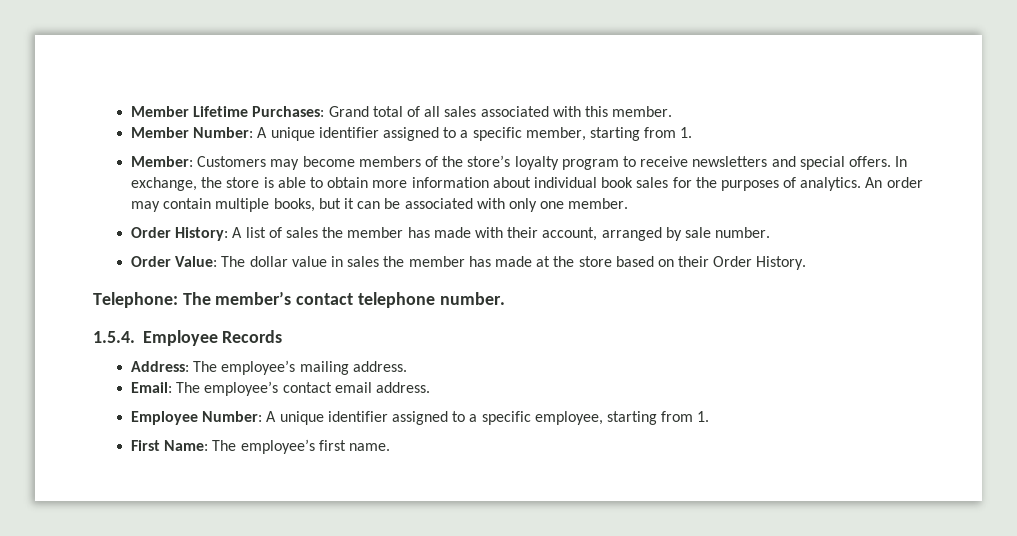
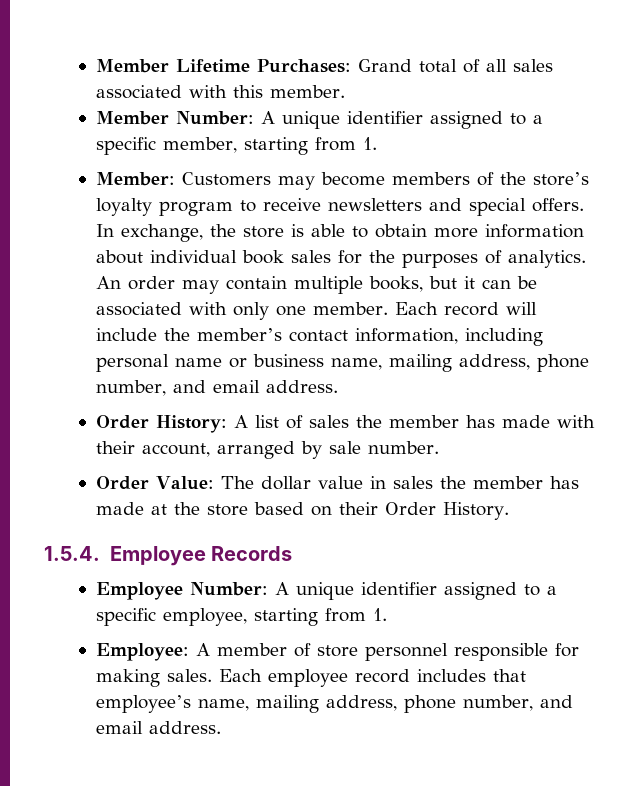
+ Each record will include the member’s contact information, including personal name or business name, mailing address, phone number, and email address.
- Telephone: The member’s contact telephone number.
  1.5.4. Employee Records
- Address: The employee’s mailing address.
- Email: The employee’s contact email address.
- First Name: The employee’s first name.
+ Employee: A member of store personnel responsible for making sales. Each employee record includes that employee’s name, mailing address, phone number, and email address.

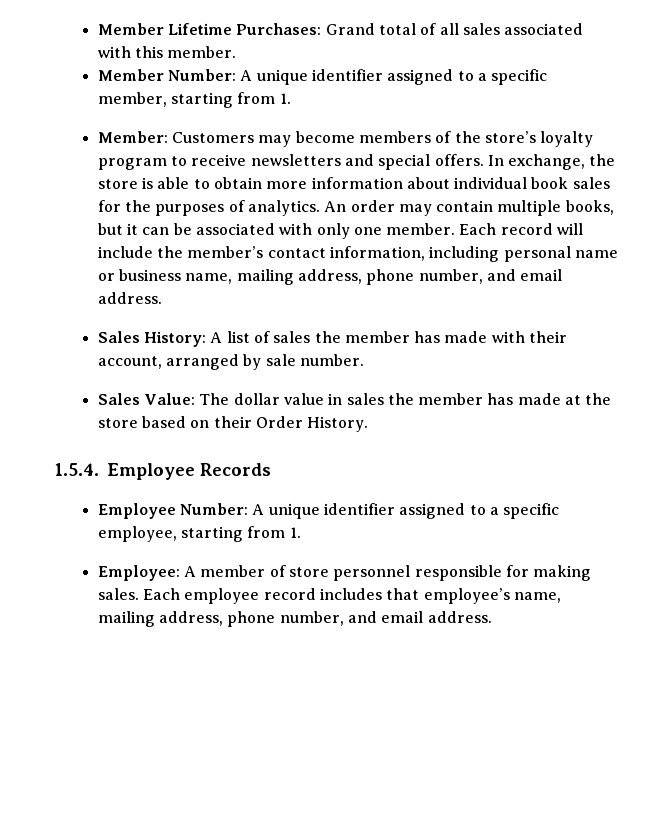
- Order History: A list of sales the member has made with their account, arranged by sale number.
+ Sales History: A list of sales the member has made with their account, arranged by sale number.
- Order Value: The dollar value in sales the member has made at the store based on their Order History.
+ Sales Value: The dollar value in sales the member has made at the store based on their Order History.

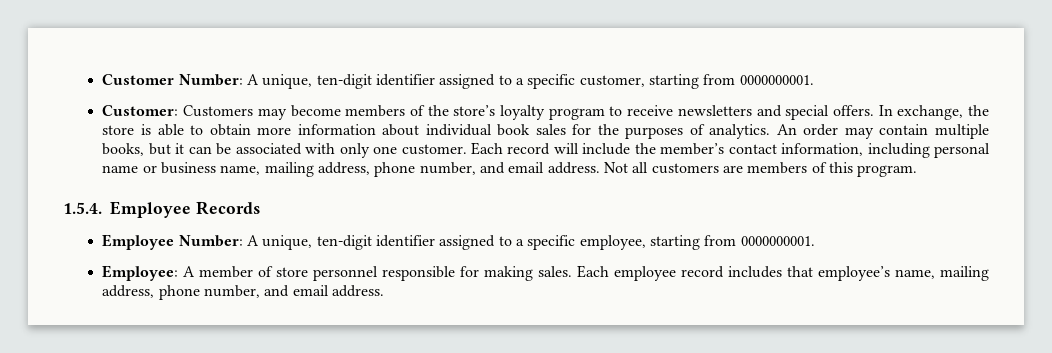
- Member Lifetime Purchases: Grand total of all sales associated with this member.
- Member Number: A unique identifier assigned to a specific member, starting from 1.
- Member: Customers may become members of the store’s loyalty program to receive newsletters and special offers.
+ Customer Number: A unique, ten-digit identifier assigned to a specific customer, starting from 0000000001.
+ Customer: Customers may become members of the store’s loyalty program to receive newsletters and special offers.
- An order may contain multiple books, but it can be associated with only one member.
+ An order may contain multiple books, but it can be associated with only one customer.
- Each record will include the member’s contact information, including personal name or business name, mailing address, phone number, and email address.
- Sales History: A list of sales the member has made with their account, arranged by sale number.
- Sales Value: The dollar value in sales the member has made at the store based on their Order History.
+ Each record will include the member’s contact information, including personal name or business name, mailing address, phone number, and email address. Not all customers are members of this program.
- Employee Number: A unique identifier assigned to a specific employee, starting from 1.
+ Employee Number: A unique, ten-digit identifier assigned to a specific employee, starting from 0000000001.

